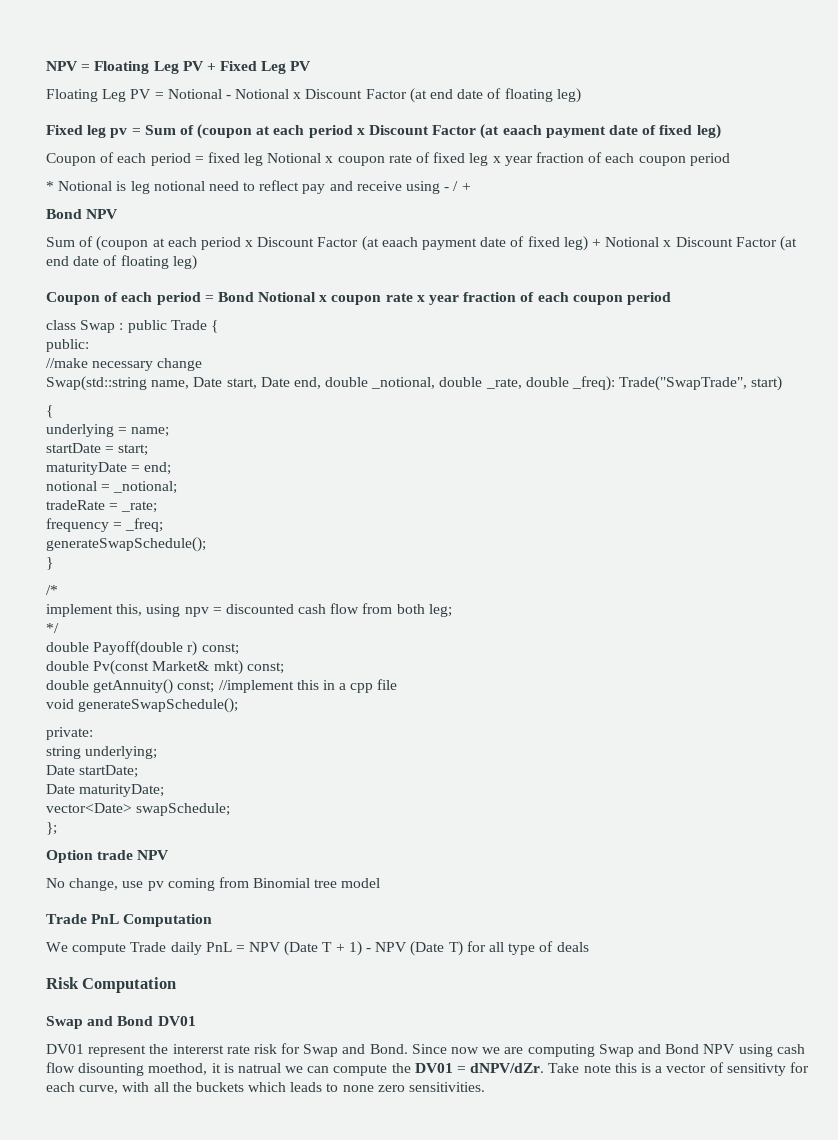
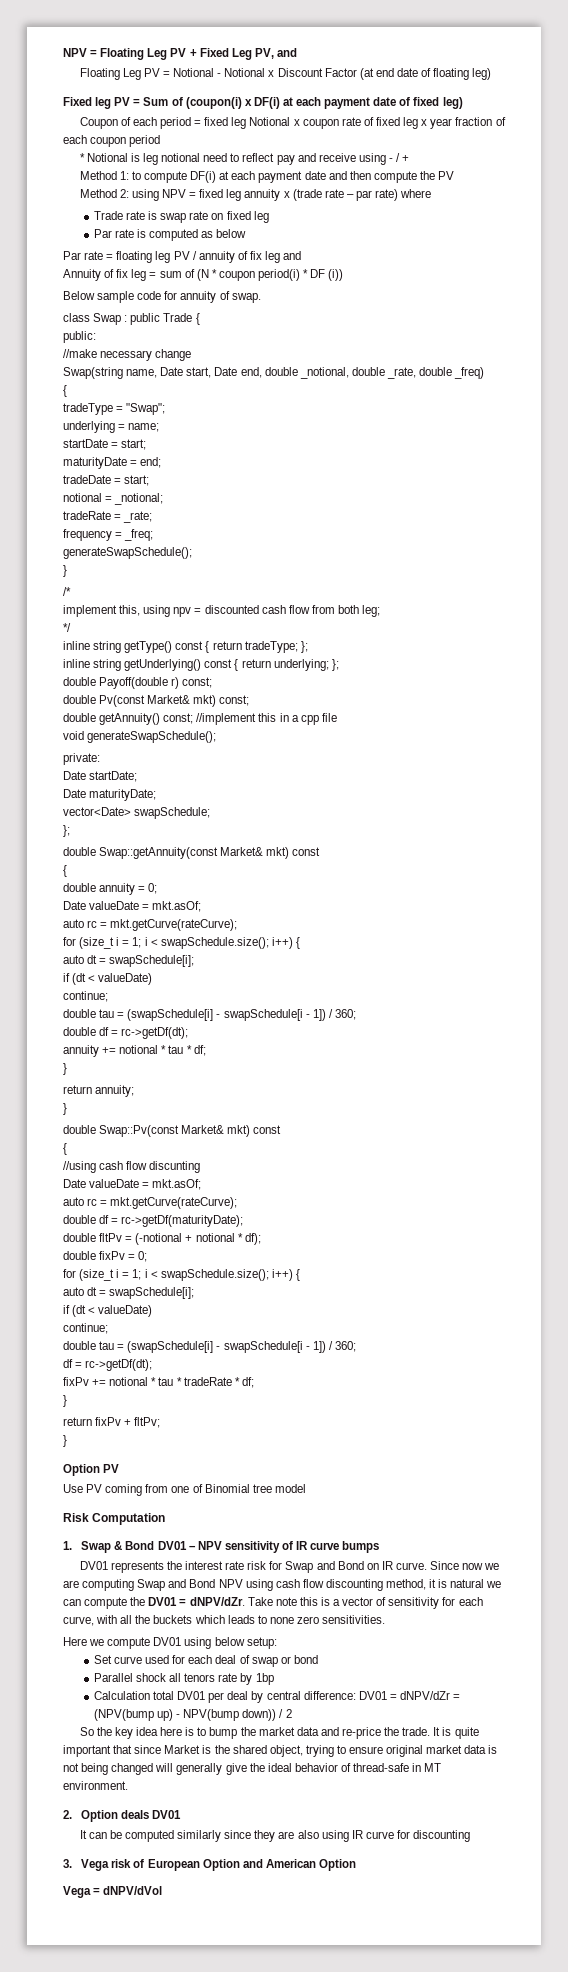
- NPV = Floating Leg PV + Fixed Leg PV
+ NPV = Floating Leg PV + Fixed Leg PV, and
- Fixed leg pv = Sum of (coupon at each period x Discount Factor (at eaach payment date of fixed leg)
+ Fixed leg PV = Sum of (coupon(i) x DF(i) at each payment date of fixed leg)
  * Notional is leg notional need to reflect pay and receive using - / +
- Bond NPV
- Sum of (coupon at each period x Discount Factor (at eaach payment date of fixed leg) + Notional x Discount Factor (at end date of floating leg)
- Coupon of each period = Bond Notional x coupon rate x year fraction of each coupon period
+ Method 1: to compute DF(i) at each payment date and then compute the PV
+ Method 2: using NPV = fixed leg annuity x (trade rate – par rate) where
+ Trade rate is swap rate on fixed leg
+ Par rate is computed as below
+ Par rate = floating leg PV / annuity of fix leg and
+ Annuity of fix leg = sum of (N * coupon period(i) * DF (i))
+ Below sample code for annuity of swap.
- Swap(std::string name, Date start, Date end, double _notional, double _rate, double _freq): Trade("SwapTrade", start)
+ Swap(string name, Date start, Date end, double _notional, double _rate, double _freq)
  {
+ tradeType = "Swap";
+ tradeDate = start;
+ inline string getType() const { return tradeType; };
+ inline string getUnderlying() const { return underlying; };
- string underlying;
- Option trade NPV
- No change, use pv coming from Binomial tree model
- Trade PnL Computation
- We compute Trade daily PnL = NPV (Date T + 1) - NPV (Date T) for all type of deals
+ double Swap::getAnnuity(const Market& mkt) const
+ {
+ double annuity = 0;
+ Date valueDate = mkt.asOf;
+ auto rc = mkt.getCurve(rateCurve);
+ for (size_t i = 1; i < swapSchedule.size(); i++) {
+ auto dt = swapSchedule[i];
+ if (dt < valueDate)
+ continue;
+ double tau = (swapSchedule[i] - swapSchedule[i - 1]) / 360;
+ double df = rc->getDf(dt);
+ annuity += notional * tau * df;
+ }
+ return annuity;
+ }
+ double Swap::Pv(const Market& mkt) const
+ {
+ //using cash flow discunting
+ Date valueDate = mkt.asOf;
+ auto rc = mkt.getCurve(rateCurve);
+ double df = rc->getDf(maturityDate);
+ double fltPv = (-notional + notional * df);
+ double fixPv = 0;
+ for (size_t i = 1; i < swapSchedule.size(); i++) {
+ auto dt = swapSchedule[i];
+ if (dt < valueDate)
+ continue;
+ double tau = (swapSchedule[i] - swapSchedule[i - 1]) / 360;
+ df = rc->getDf(dt);
+ fixPv += notional * tau * tradeRate * df;
+ }
+ return fixPv + fltPv;
+ }
+ Option PV
+ Use PV coming from one of Binomial tree model
- Swap and Bond DV01
- DV01 represent the intererst rate risk for Swap and Bond.
+ 1. Swap & Bond DV01 – NPV sensitivity of IR curve bumps
+ DV01 represents the interest rate risk for Swap and Bond on IR curve.
- Since now we are computing Swap and Bond NPV using cash flow disounting moethod, it is natrual we can compute the DV01 = dNPV/dZr.
+ Since now we are computing Swap and Bond NPV using cash flow discounting method, it is natural we can compute the DV01 = dNPV/dZr.
- Take note this is a vector of sensitivty for each curve, with all the buckets which leads to none zero sensitivities.
+ Take note this is a vector of sensitivity for each curve, with all the buckets which leads to none zero sensitivities.
+ Here we compute DV01 using below setup:
+ Set curve used for each deal of swap or bond
+ Parallel shock all tenors rate by 1bp
+ Calculation total DV01 per deal by central difference: DV01 = dNPV/dZr = (NPV(bump up) - NPV(bump down)) / 2
+ So the key idea here is to bump the market data and re-price the trade. It is quite important that since Market is the shared object, trying to ensure original market data is not being changed will generally give the ideal behavior of thread-safe in MT environment.
+ 2. Option deals DV01
+ It can be computed similarly since they are also using IR curve for discounting
+ 3. Vega risk of European Option and American Option
+ Vega = dNPV/dVol

